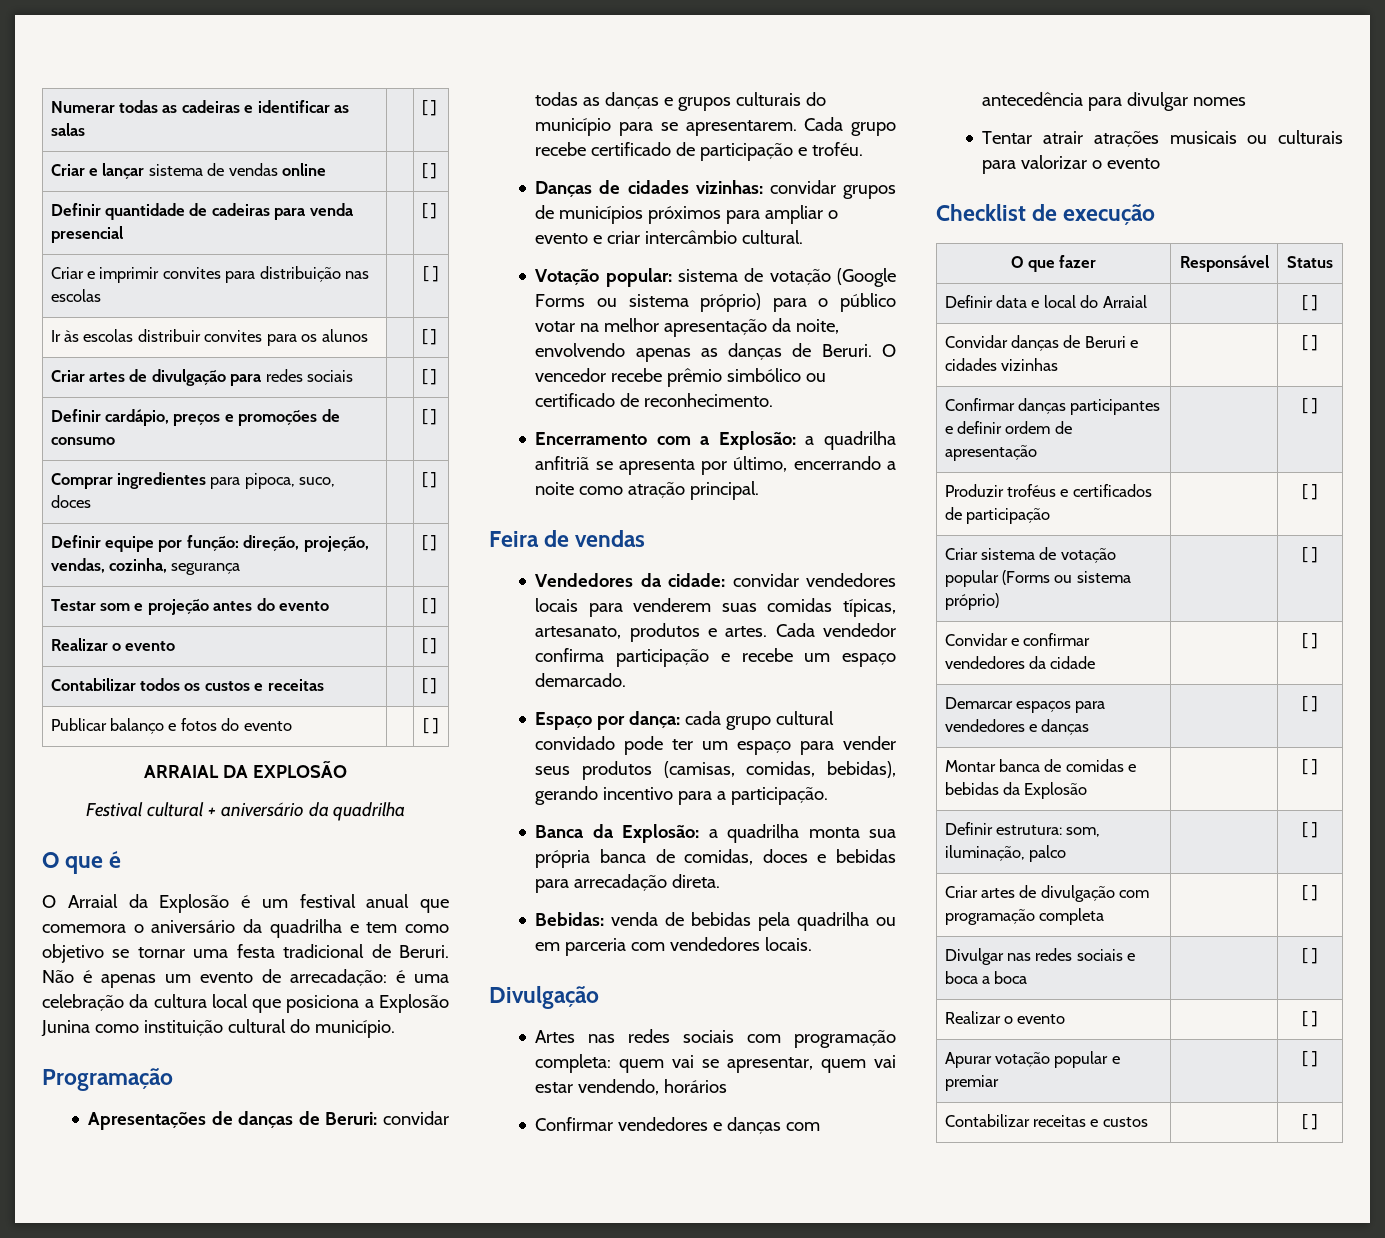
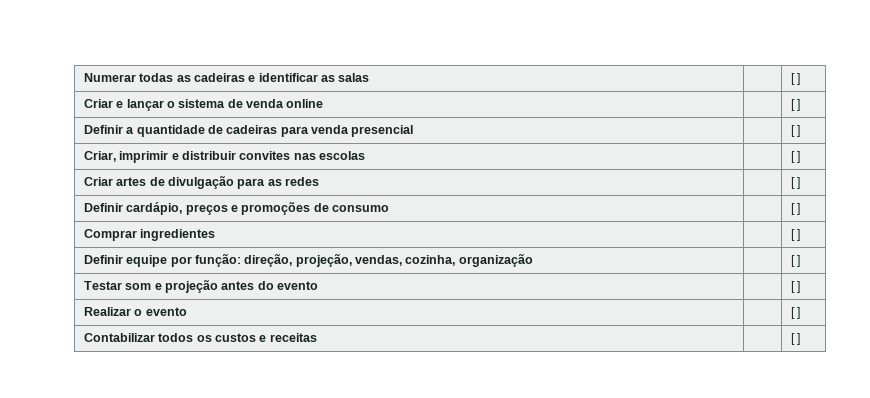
- Criar e lançar sistema de vendas online | | [ ]
+ Criar e lançar o sistema de venda online | | [ ]
- Definir quantidade de cadeiras para venda presencial | | [ ]
+ Definir a quantidade de cadeiras para venda presencial | | [ ]
- Criar e imprimir convites para distribuição nas escolas | | [ ]
- Ir às escolas distribuir convites para os alunos | | [ ]
+ Criar, imprimir e distribuir convites nas escolas | | [ ]
- Criar artes de divulgação para redes sociais | | [ ]
+ Criar artes de divulgação para as redes | | [ ]
- Comprar ingredientes para pipoca, suco, doces | | [ ]
+ Comprar ingredientes | | [ ]
- Definir equipe por função: direção, projeção, vendas, cozinha, segurança | | [ ]
+ Definir equipe por função: direção, projeção, vendas, cozinha, organização | | [ ]
- Publicar balanço e fotos do evento | | [ ]
- ARRAIAL DA EXPLOSÃO
- Festival cultural + aniversário da quadrilha
- O que é
- O Arraial da Explosão é um festival anual que comemora o aniversário da quadrilha e tem como objetivo se tornar uma festa tradicional de Beruri. Não é apenas um evento de arrecadação: é uma celebração da cultura local que posiciona a Explosão Junina como instituição cultural do município.
- Programação
- Apresentações de danças de Beruri: convidar todas as danças e grupos culturais do município para se apresentarem. Cada grupo recebe certificado de participação e troféu.
- Danças de cidades vizinhas: convidar grupos de municípios próximos para ampliar o evento e criar intercâmbio cultural.
- Votação popular: sistema de votação (Google Forms ou sistema próprio) para o público votar na melhor apresentação da noite, envolvendo apenas as danças de Beruri. O vencedor recebe prêmio simbólico ou certificado de reconhecimento.
- Encerramento com a Explosão: a quadrilha anfitriã se apresenta por último, encerrando a noite como atração principal.
- Feira de vendas
- Vendedores da cidade: convidar vendedores locais para venderem suas comidas típicas, artesanato, produtos e artes. Cada vendedor confirma participação e recebe um espaço demarcado.
- Espaço por dança: cada grupo cultural convidado pode ter um espaço para vender seus produtos (camisas, comidas, bebidas), gerando incentivo para a participação.
- Banca da Explosão: a quadrilha monta sua própria banca de comidas, doces e bebidas para arrecadação direta.
- Bebidas: venda de bebidas pela quadrilha ou em parceria com vendedores locais.
- Divulgação
- Artes nas redes sociais com programação completa: quem vai se apresentar, quem vai estar vendendo, horários
- Confirmar vendedores e danças com antecedência para divulgar nomes
- Tentar atrair atrações musicais ou culturais para valorizar o evento
- Checklist de execução
- O que fazer | Responsável | Status
- Definir data e local do Arraial | | [ ]
- Convidar danças de Beruri e cidades vizinhas | | [ ]
- Confirmar danças participantes e definir ordem de apresentação | | [ ]
- Produzir troféus e certificados de participação | | [ ]
- Criar sistema de votação popular (Forms ou sistema próprio) | | [ ]
- Convidar e confirmar vendedores da cidade | | [ ]
- Demarcar espaços para vendedores e danças | | [ ]
- Montar banca de comidas e bebidas da Explosão | | [ ]
- Definir estrutura: som, iluminação, palco | | [ ]
- Criar artes de divulgação com programação completa | | [ ]
- Divulgar nas redes sociais e boca a boca | | [ ]
- Realizar o evento | | [ ]
- Apurar votação popular e premiar | | [ ]
- Contabilizar receitas e custos | | [ ]

